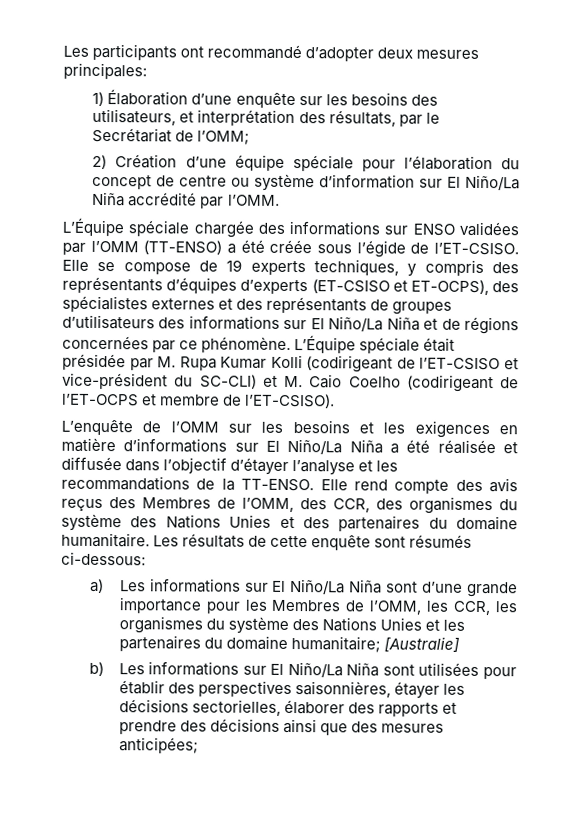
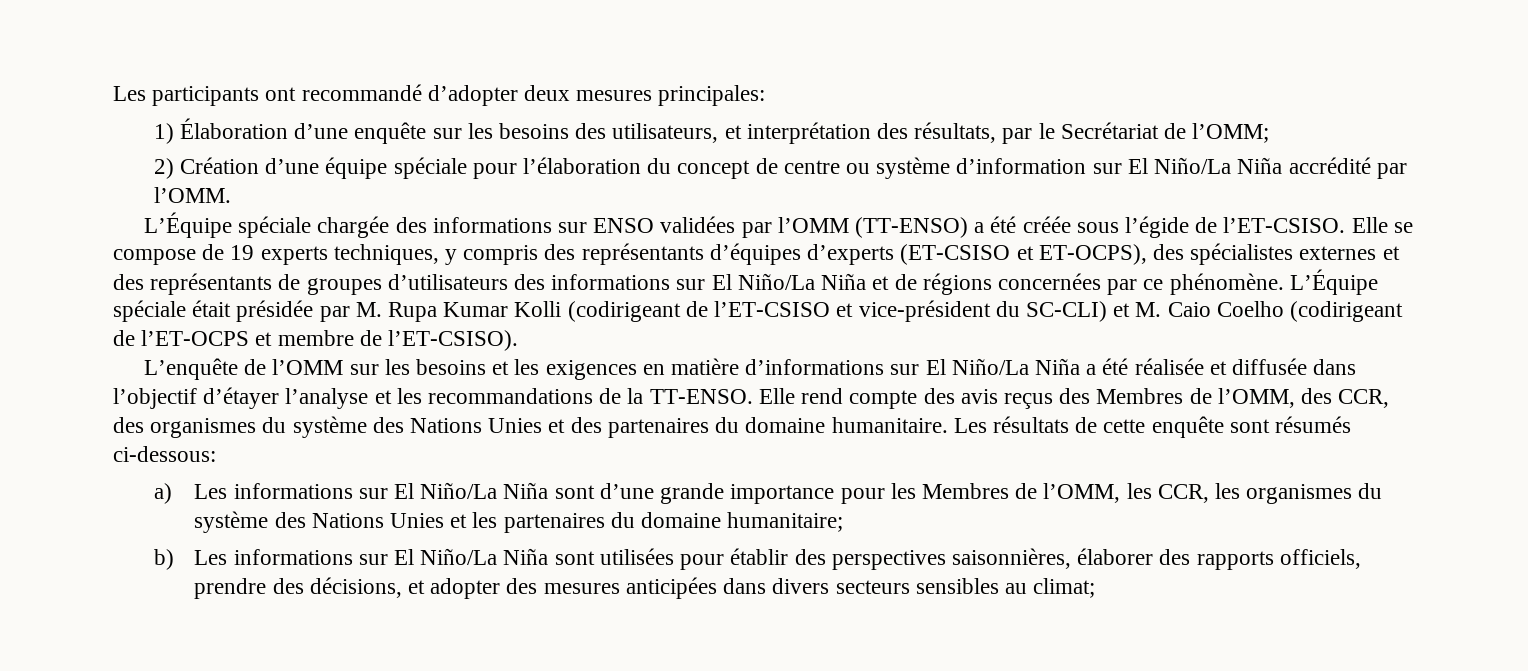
- a) Les informations sur El Niño/La Niña sont d’une grande importance pour les Membres de l’OMM, les CCR, les organismes du système des Nations Unies et les partenaires du domaine humanitaire; [Australie]
+ a) Les informations sur El Niño/La Niña sont d’une grande importance pour les Membres de l’OMM, les CCR, les organismes du système des Nations Unies et les partenaires du domaine humanitaire;
- b) Les informations sur El Niño/La Niña sont utilisées pour établir des perspectives saisonnières, étayer les décisions sectorielles, élaborer des rapports et prendre des décisions ainsi que des mesures anticipées;
+ b) Les informations sur El Niño/La Niña sont utilisées pour établir des perspectives saisonnières, élaborer des rapports officiels, prendre des décisions, et adopter des mesures anticipées dans divers secteurs sensibles au climat;

